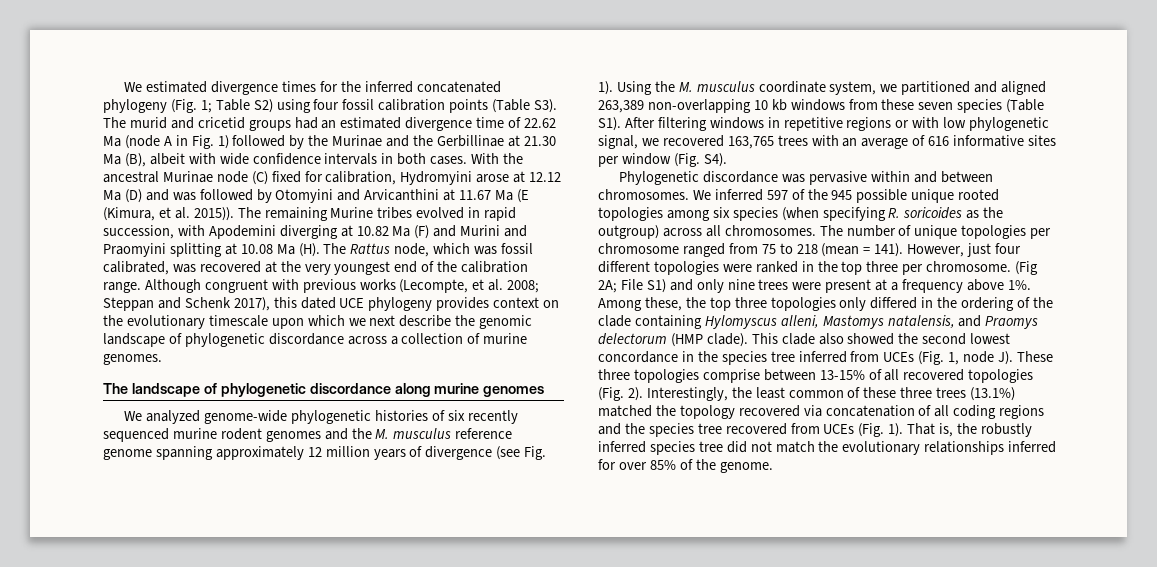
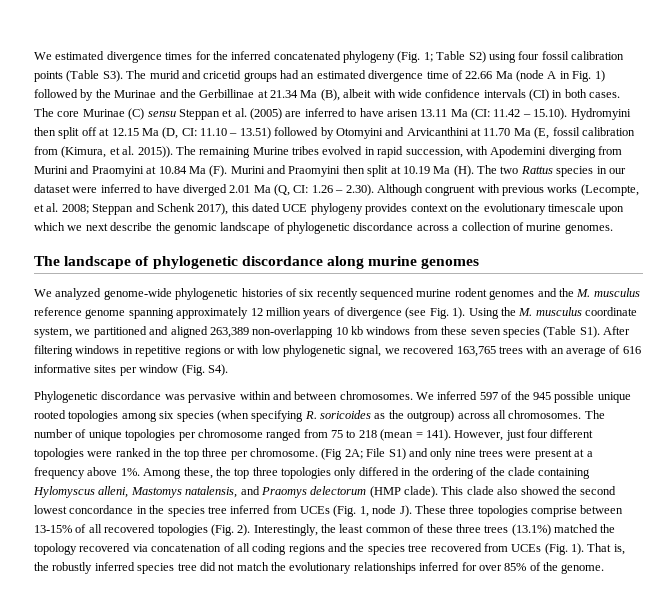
- We estimated divergence times for the inferred concatenated phylogeny (Fig. 1; Table S2) using four fossil calibration points (Table S3). The murid and cricetid groups had an estimated divergence time of 22.62 Ma (node A in Fig. 1) followed by the Murinae and the Gerbillinae at 21.30 Ma (B), albeit with wide confidence intervals in both cases.
+ We estimated divergence times for the inferred concatenated phylogeny (Fig. 1; Table S2) using four fossil calibration points (Table S3). The murid and cricetid groups had an estimated divergence time of 22.66 Ma (node A in Fig. 1) followed by the Murinae and the Gerbillinae at 21.34 Ma (B), albeit with wide confidence intervals (CI) in both cases.
- With the ancestral Murinae node (C) fixed for calibration, Hydromyini arose at 12.12 Ma (D) and was followed by Otomyini and Arvicanthini at 11.67 Ma (E (Kimura, et al. 2015)).
+ The core Murinae (C) sensu Steppan et al. (2005) are inferred to have arisen 13.11 Ma (CI: 11.42 – 15.10). Hydromyini then split off at 12.15 Ma (D, CI: 11.10 – 13.51) followed by Otomyini and Arvicanthini at 11.70 Ma (E, fossil calibration from (Kimura, et al. 2015)).
- The remaining Murine tribes evolved in rapid succession, with Apodemini diverging at 10.82 Ma (F) and Murini and Praomyini splitting at 10.08 Ma (H). The Rattus node, which was fossil calibrated, was recovered at the very youngest end of the calibration range. Although congruent with previous works (Lecompte, et al. 2008; Steppan and Schenk 2017), this dated UCE phylogeny provides context on the evolutionary timescale upon which we next describe the genomic landscape of phylogenetic discordance across a collection of murine genomes.
+ The remaining Murine tribes evolved in rapid succession, with Apodemini diverging from Murini and Praomyini at 10.84 Ma (F). Murini and Praomyini then split at 10.19 Ma (H). The two Rattus species in our dataset were inferred to have diverged 2.01 Ma (Q, CI: 1.26 – 2.30). Although congruent with previous works (Lecompte, et al. 2008; Steppan and Schenk 2017), this dated UCE phylogeny provides context on the evolutionary timescale upon which we next describe the genomic landscape of phylogenetic discordance across a collection of murine genomes.

